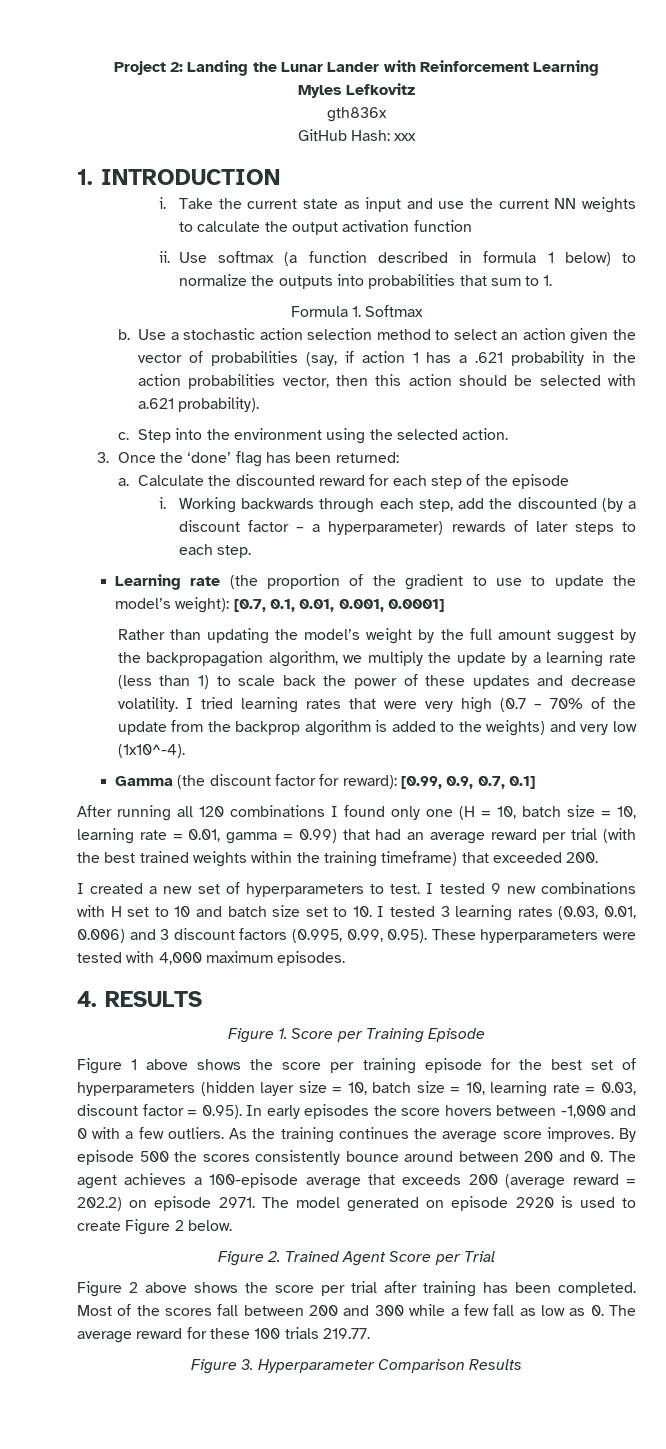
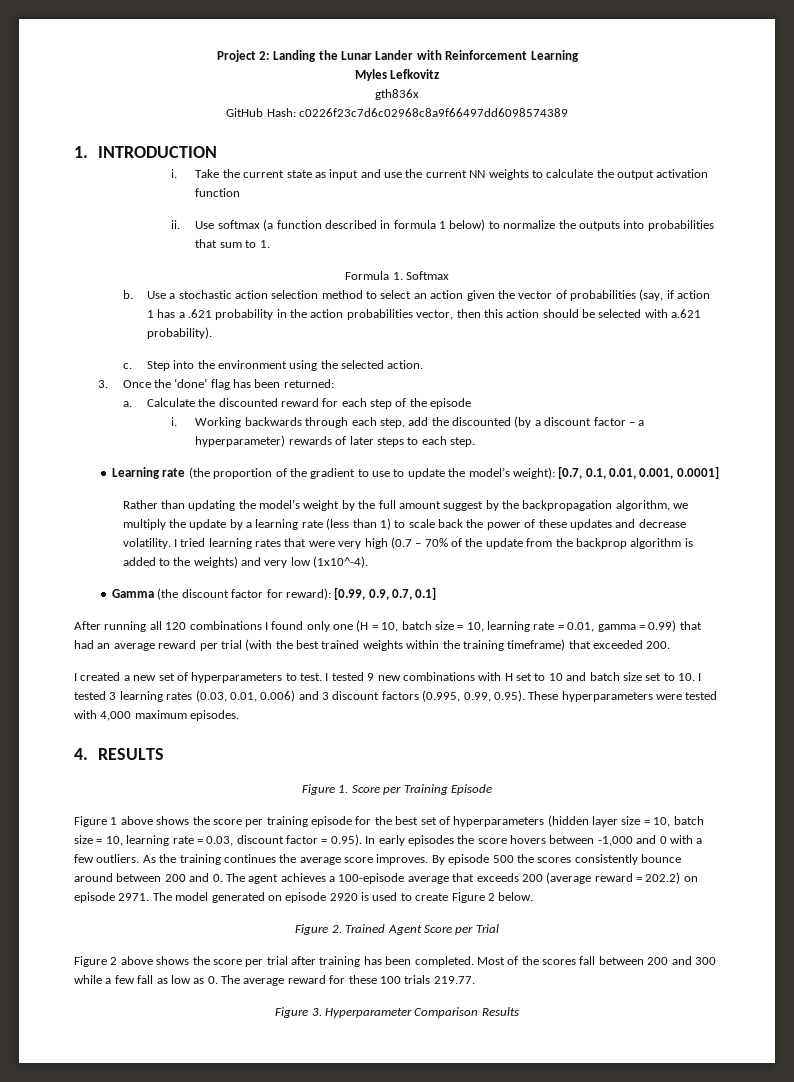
- GitHub Hash: xxx
+ GitHub Hash: c0226f23c7d6c02968c8a9f66497dd6098574389

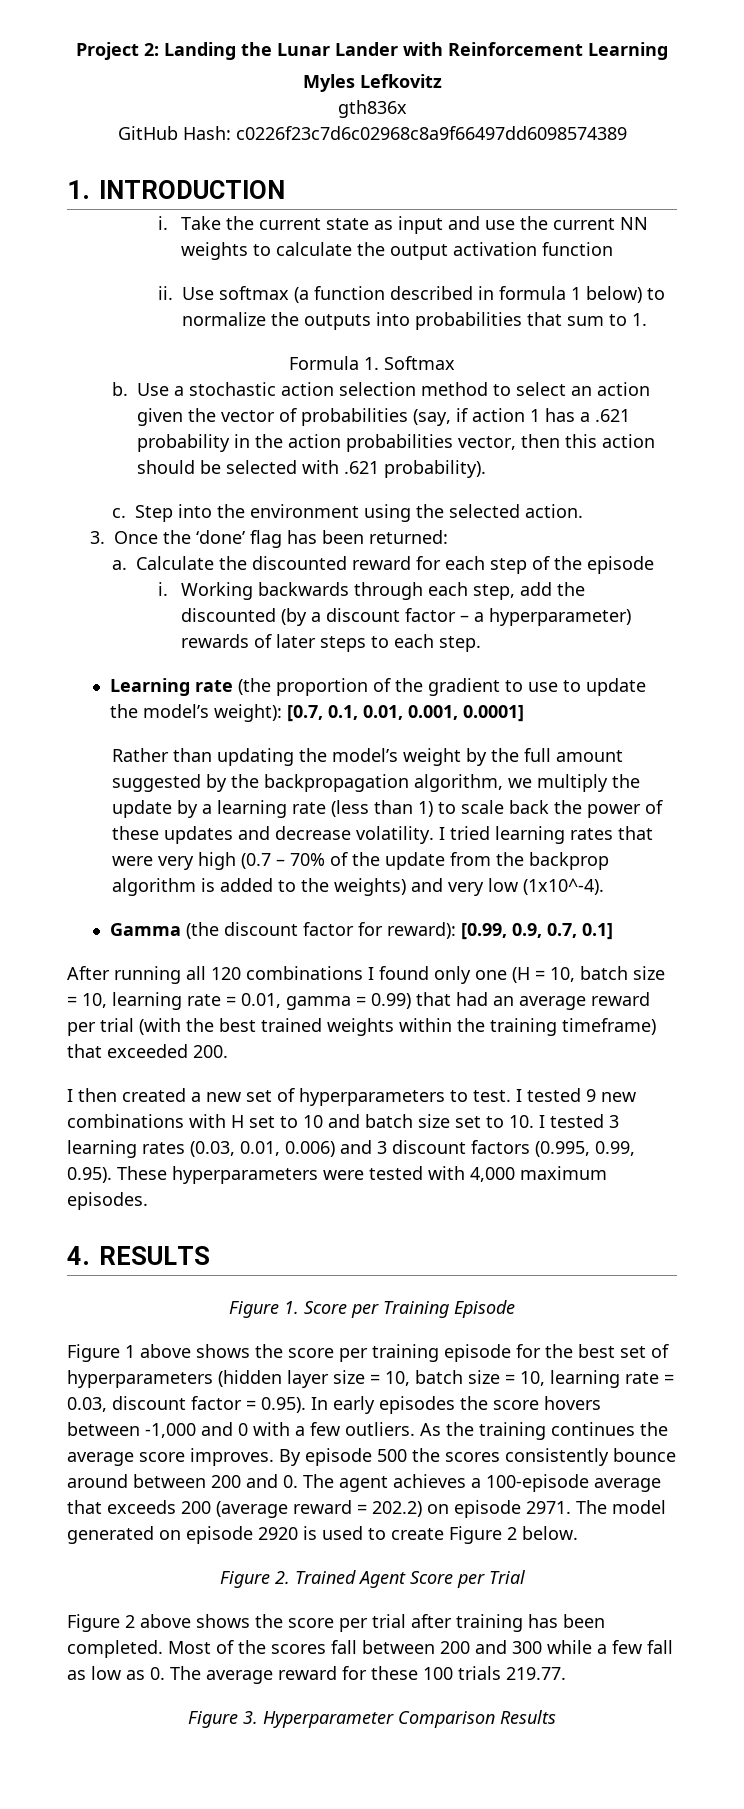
- Use a stochastic action selection method to select an action given the vector of probabilities (say, if action 1 has a .621 probability in the action probabilities vector, then this action should be selected with a.621 probability).
+ Use a stochastic action selection method to select an action given the vector of probabilities (say, if action 1 has a .621 probability in the action probabilities vector, then this action should be selected with .621 probability).
- Rather than updating the model’s weight by the full amount suggest by the backpropagation algorithm, we multiply the update by a learning rate (less than 1) to scale back the power of these updates and decrease volatility.
+ Rather than updating the model’s weight by the full amount suggested by the backpropagation algorithm, we multiply the update by a learning rate (less than 1) to scale back the power of these updates and decrease volatility.
- I created a new set of hyperparameters to test.
+ I then created a new set of hyperparameters to test.

